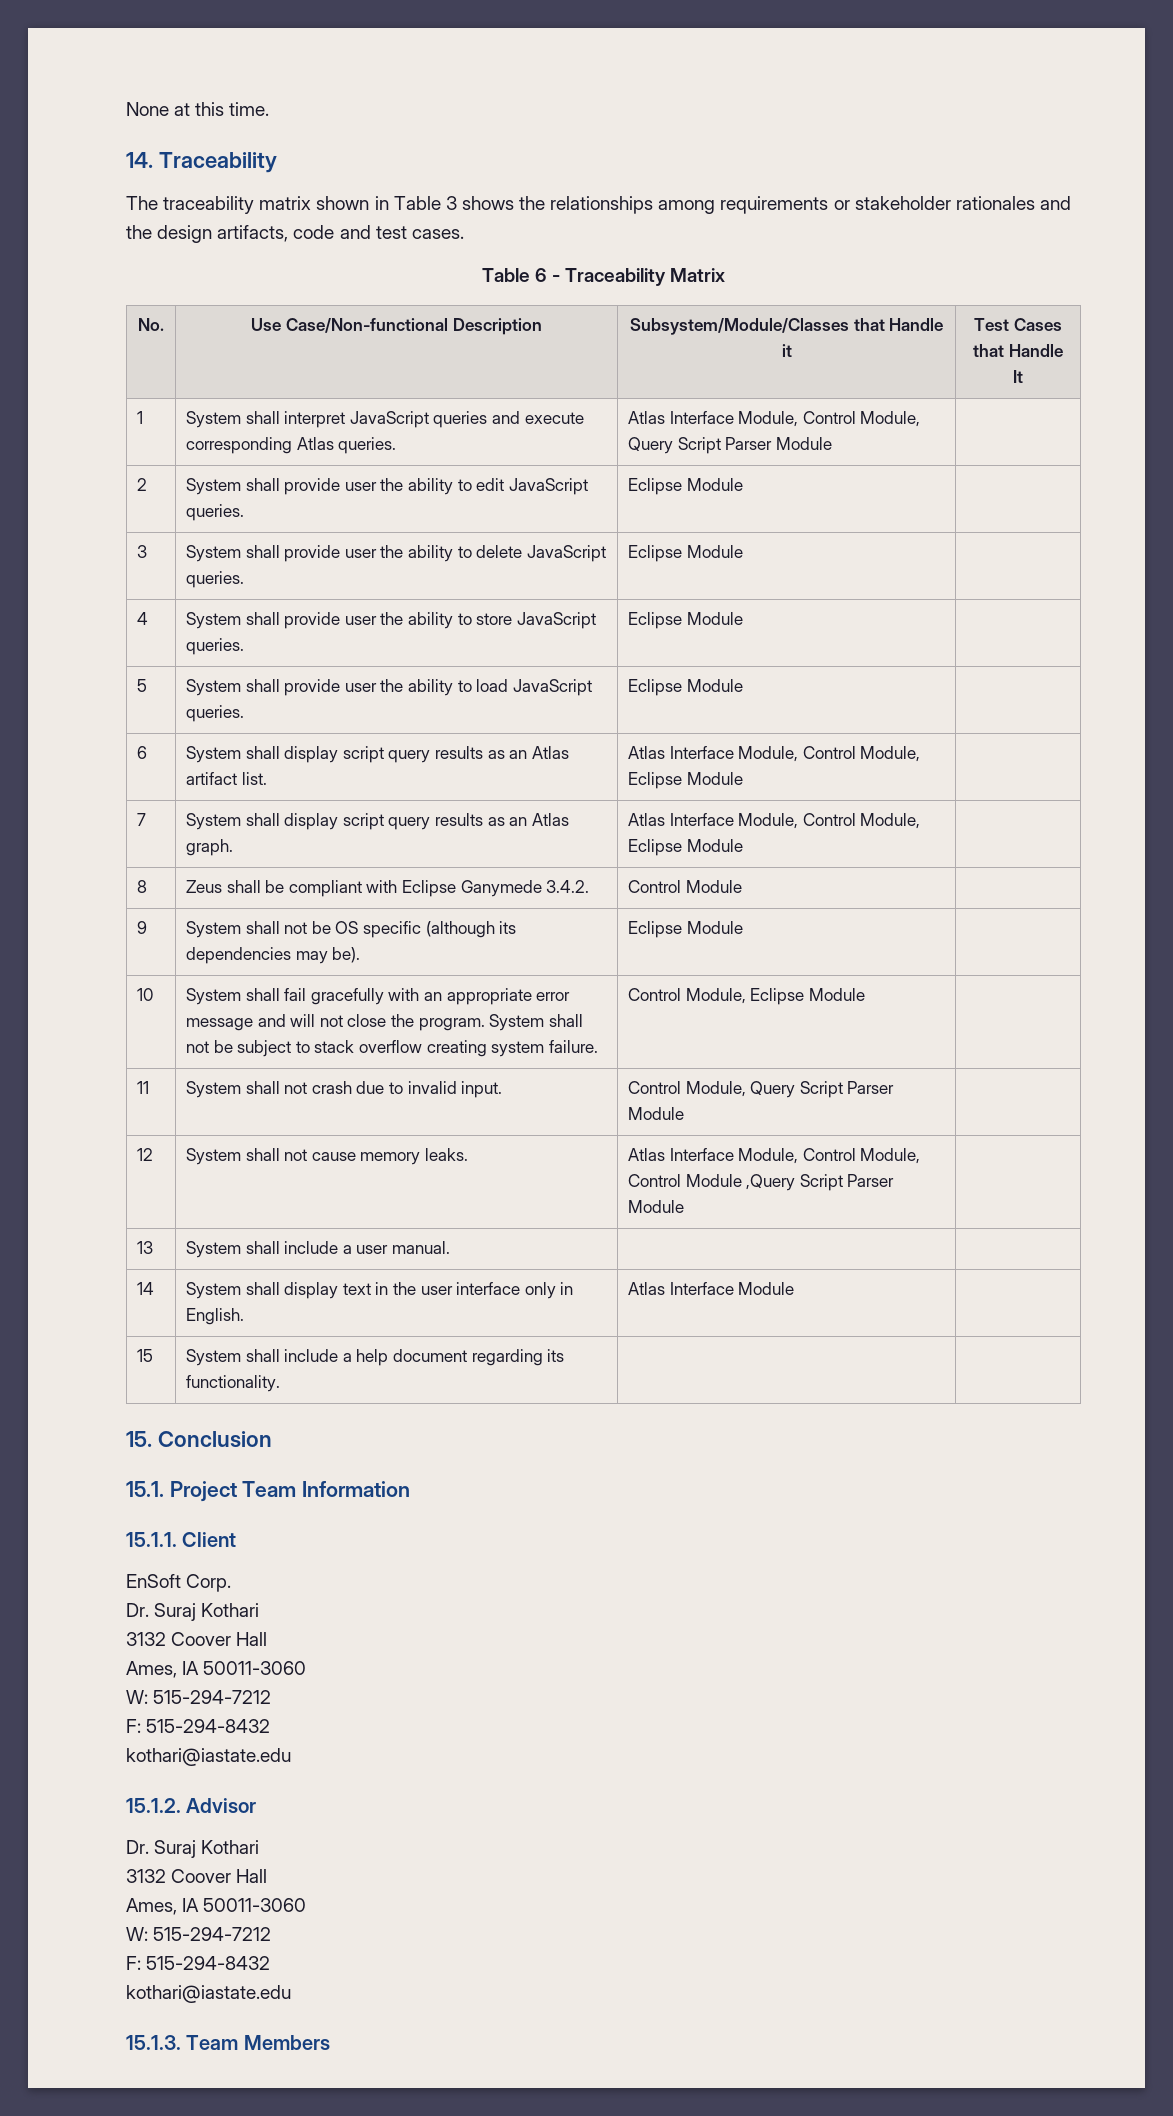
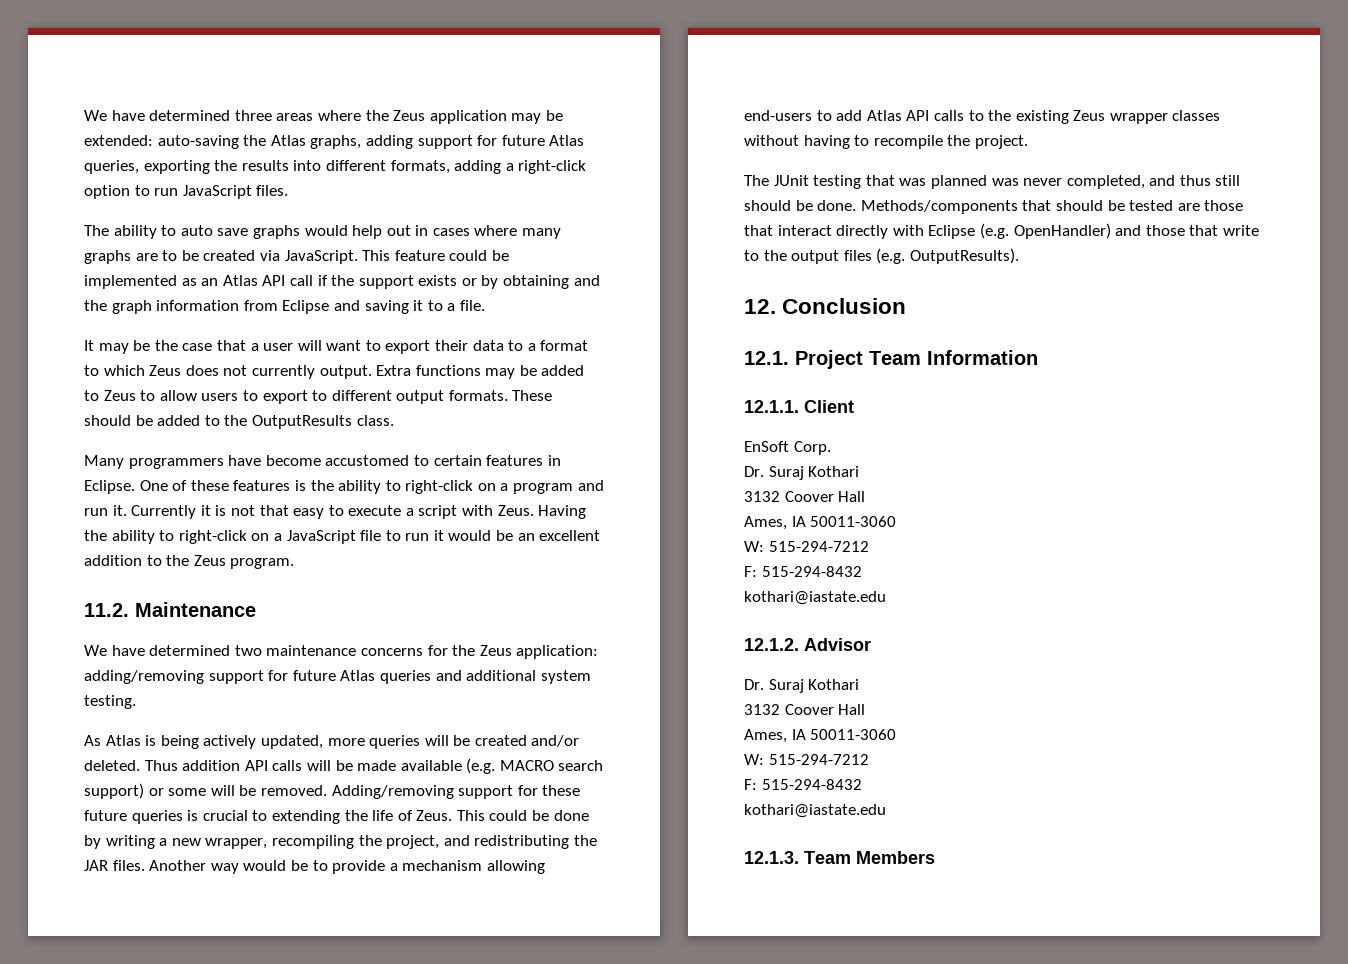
- None at this time.
- 14. Traceability
- The traceability matrix shown in Table 3 shows the relationships among requirements or stakeholder rationales and the design artifacts, code and test cases.
- Table 6 - Traceability Matrix
- No. | Use Case/Non-functional Description | Subsystem/Module/Classes that Handle it | Test Cases that Handle It
- 1 | System shall interpret JavaScript queries and execute corresponding Atlas queries. | Atlas Interface Module, Control Module, Query Script Parser Module |
- 2 | System shall provide user the ability to edit JavaScript queries. | Eclipse Module |
- 3 | System shall provide user the ability to delete JavaScript queries. | Eclipse Module |
- 4 | System shall provide user the ability to store JavaScript queries. | Eclipse Module |
- 5 | System shall provide user the ability to load JavaScript queries. | Eclipse Module |
- 6 | System shall display script query results as an Atlas artifact list. | Atlas Interface Module, Control Module, Eclipse Module |
- 7 | System shall display script query results as an Atlas graph. | Atlas Interface Module, Control Module, Eclipse Module |
- 8 | Zeus shall be compliant with Eclipse Ganymede 3.4.2. | Control Module |
- 9 | System shall not be OS specific (although its dependencies may be). | Eclipse Module |
- 10 | System shall fail gracefully with an appropriate error message and will not close the program. System shall not be subject to stack overflow creating system failure. | Control Module, Eclipse Module |
- 11 | System shall not crash due to invalid input. | Control Module, Query Script Parser Module |
- 12 | System shall not cause memory leaks. | Atlas Interface Module, Control Module, Control Module ,Query Script Parser Module |
- 13 | System shall include a user manual. | |
- 14 | System shall display text in the user interface only in English. | Atlas Interface Module |
- 15 | System shall include a help document regarding its functionality. | |
- 15. Conclusion
+ We have determined three areas where the Zeus application may be extended: auto-saving the Atlas graphs, adding support for future Atlas queries, exporting the results into different formats, adding a right-click option to run JavaScript files.
+ The ability to auto save graphs would help out in cases where many graphs are to be created via JavaScript. This feature could be implemented as an Atlas API call if the support exists or by obtaining and the graph information from Eclipse and saving it to a file.
+ It may be the case that a user will want to export their data to a format to which Zeus does not currently output. Extra functions may be added to Zeus to allow users to export to different output formats. These should be added to the OutputResults class.
+ Many programmers have become accustomed to certain features in Eclipse. One of these features is the ability to right-click on a program and run it. Currently it is not that easy to execute a script with Zeus. Having the ability to right-click on a JavaScript file to run it would be an excellent addition to the Zeus program.
+ 11.2. Maintenance
+ We have determined two maintenance concerns for the Zeus application: adding/removing support for future Atlas queries and additional system testing.
+ As Atlas is being actively updated, more queries will be created and/or deleted. Thus addition API calls will be made available (e.g. MACRO search support) or some will be removed. Adding/removing support for these future queries is crucial to extending the life of Zeus. This could be done by writing a new wrapper, recompiling the project, and redistributing the JAR files. Another way would be to provide a mechanism allowing end-users to add Atlas API calls to the existing Zeus wrapper classes without having to recompile the project.
+ The JUnit testing that was planned was never completed, and thus still should be done. Methods/components that should be tested are those that interact directly with Eclipse (e.g. OpenHandler) and those that write to the output files (e.g. OutputResults).
+ 12. Conclusion
- 15.1. Project Team Information
+ 12.1. Project Team Information
- 15.1.1. Client
+ 12.1.1. Client
- 15.1.2. Advisor
+ 12.1.2. Advisor
- 15.1.3. Team Members
+ 12.1.3. Team Members

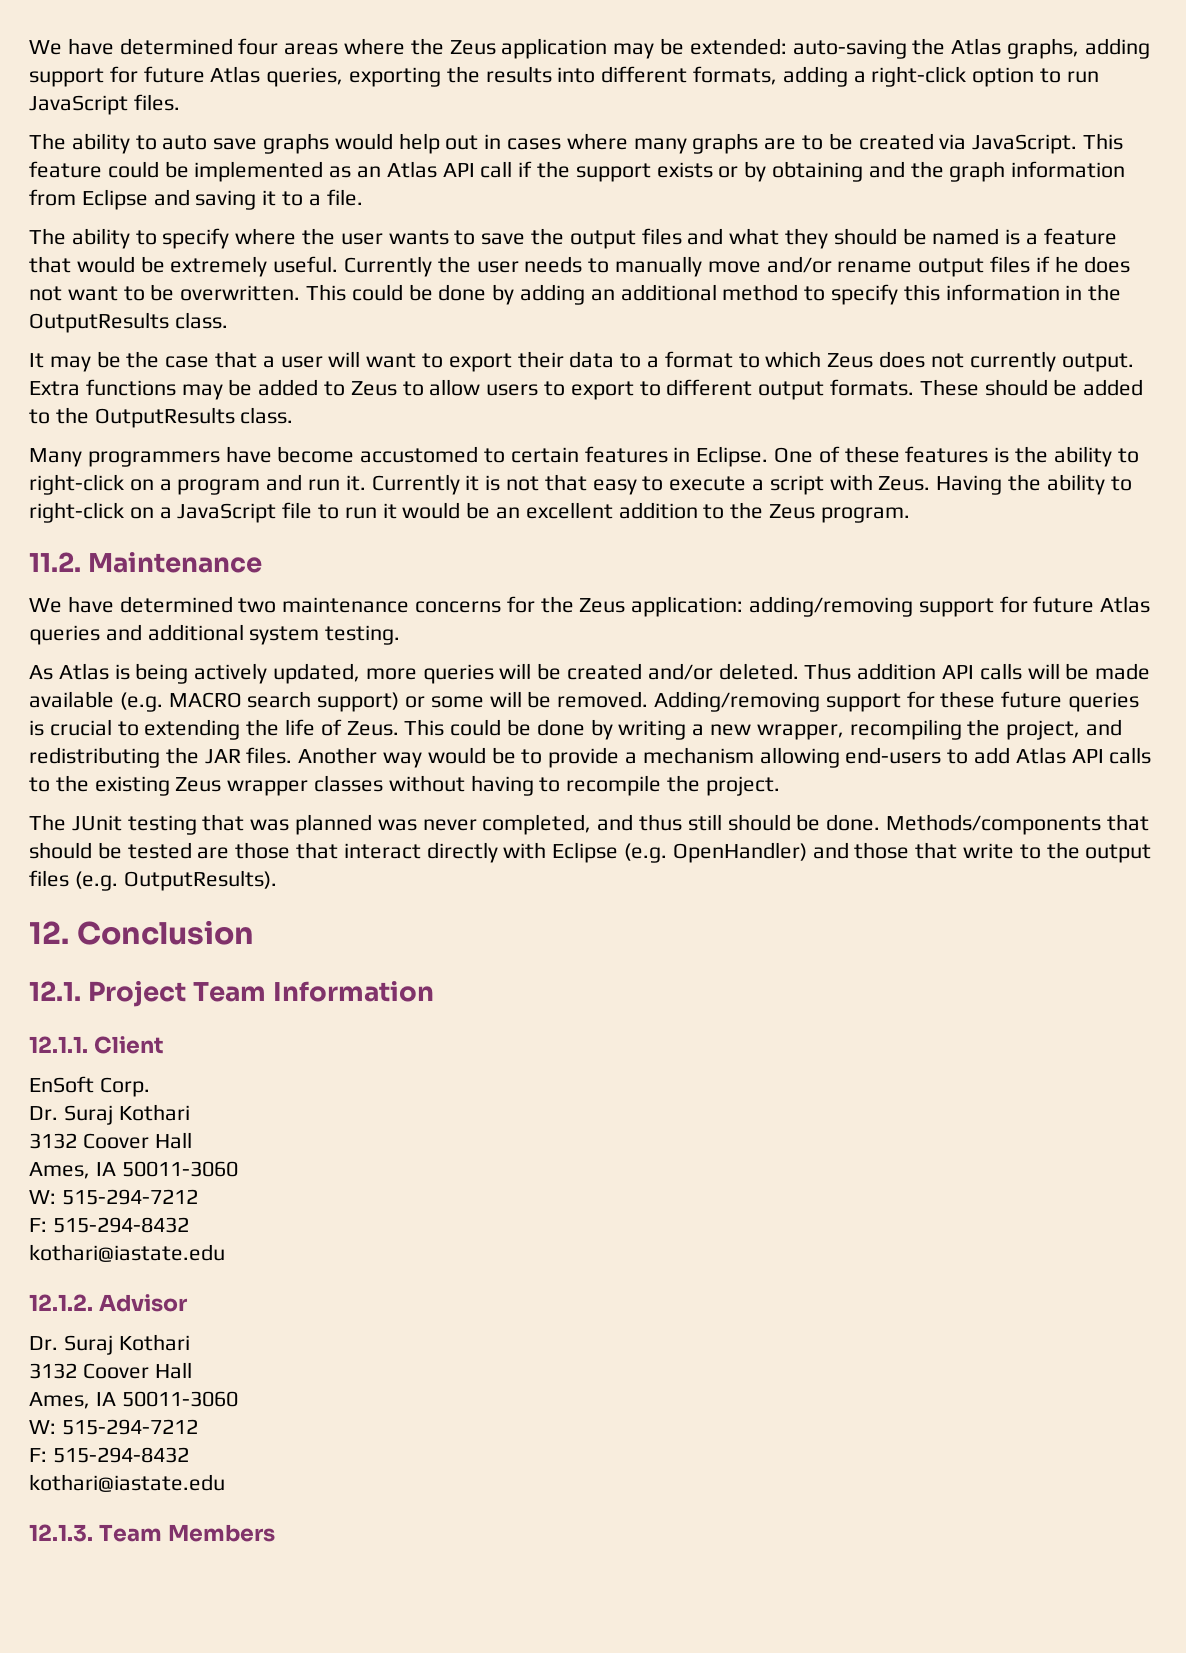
- We have determined three areas where the Zeus application may be extended: auto-saving the Atlas graphs, adding support for future Atlas queries, exporting the results into different formats, adding a right-click option to run JavaScript files.
+ We have determined four areas where the Zeus application may be extended: auto-saving the Atlas graphs, adding support for future Atlas queries, exporting the results into different formats, adding a right-click option to run JavaScript files.
+ The ability to specify where the user wants to save the output files and what they should be named is a feature that would be extremely useful. Currently the user needs to manually move and/or rename output files if he does not want to be overwritten. This could be done by adding an additional method to specify this information in the OutputResults class.

